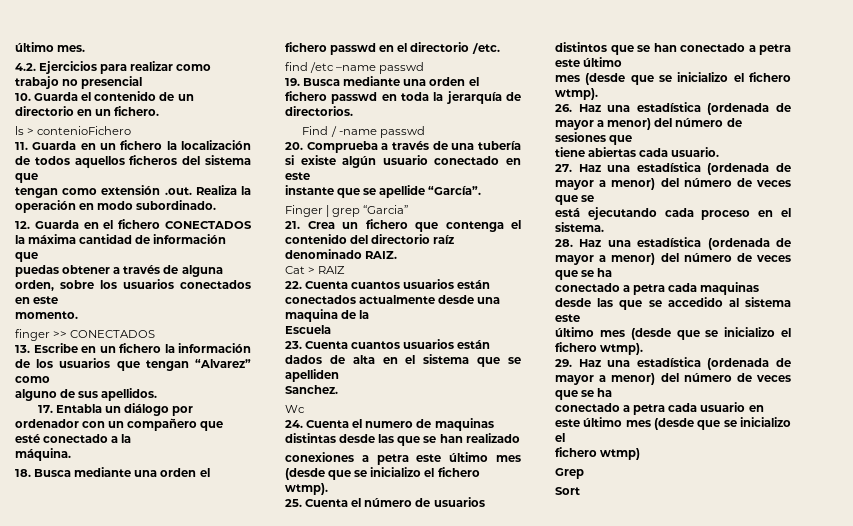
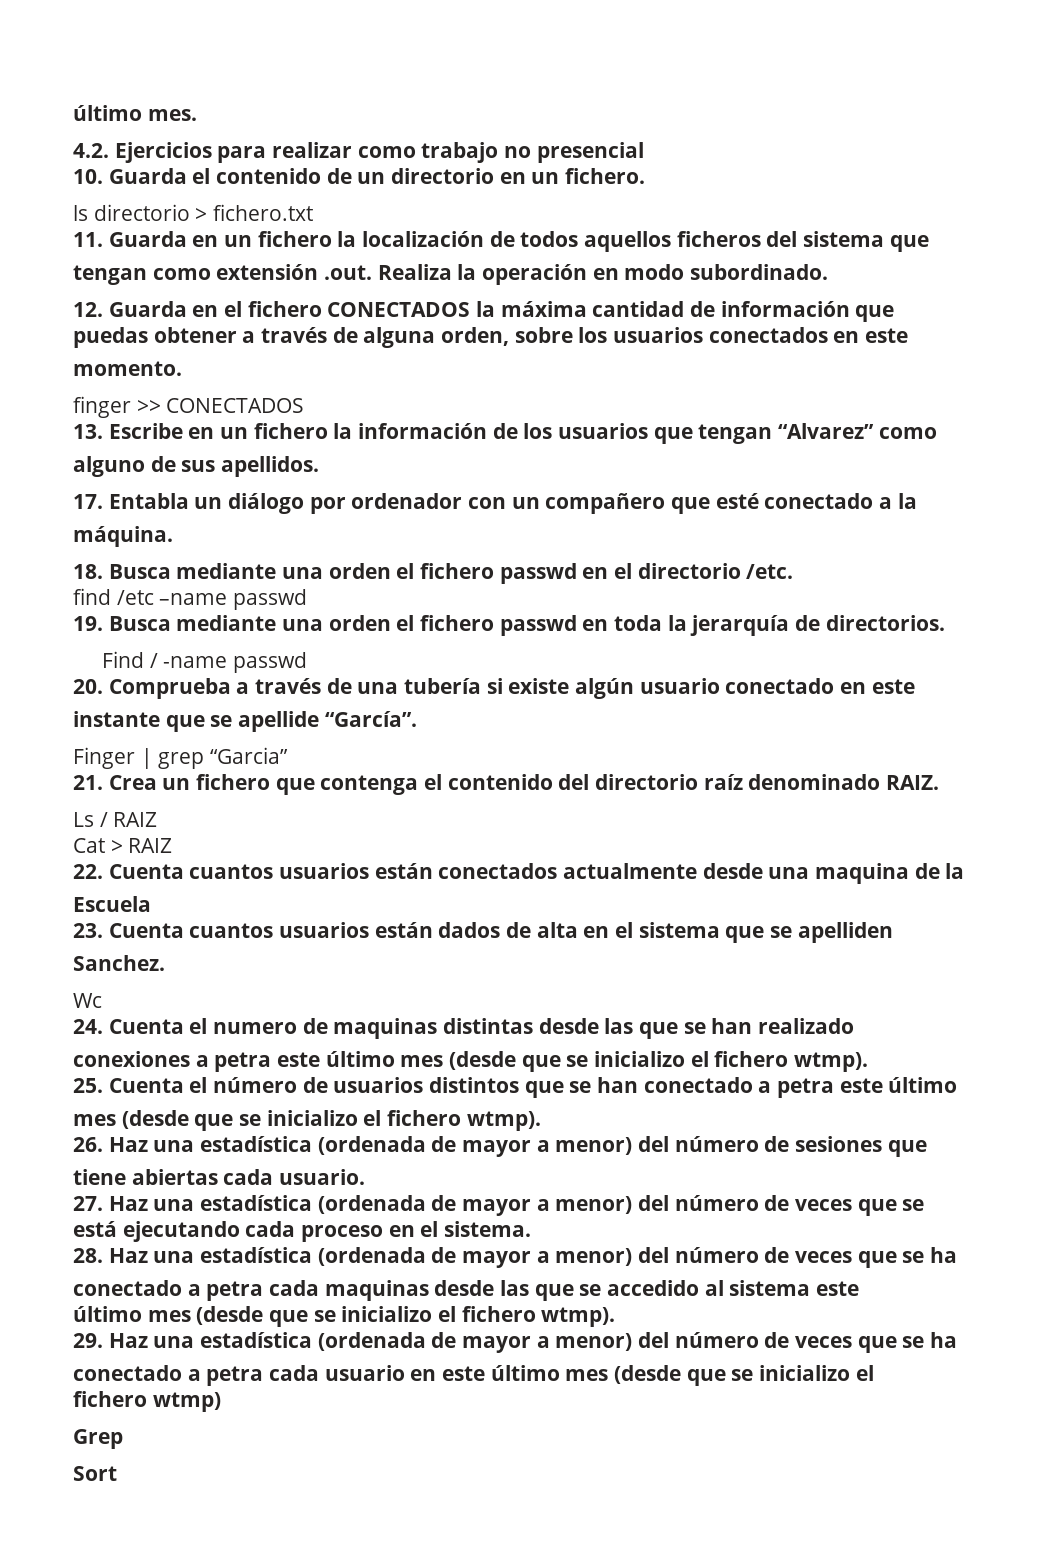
- ls > contenioFichero
+ ls directorio > fichero.txt
+ Ls / RAIZ

